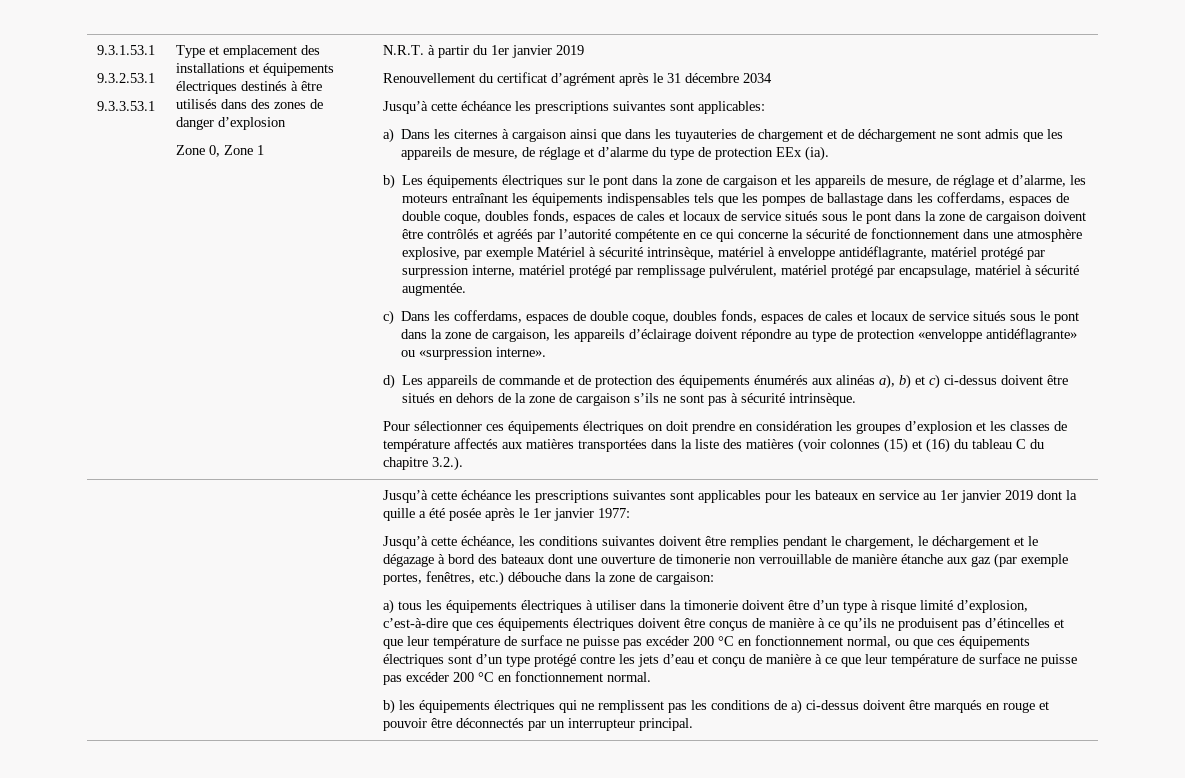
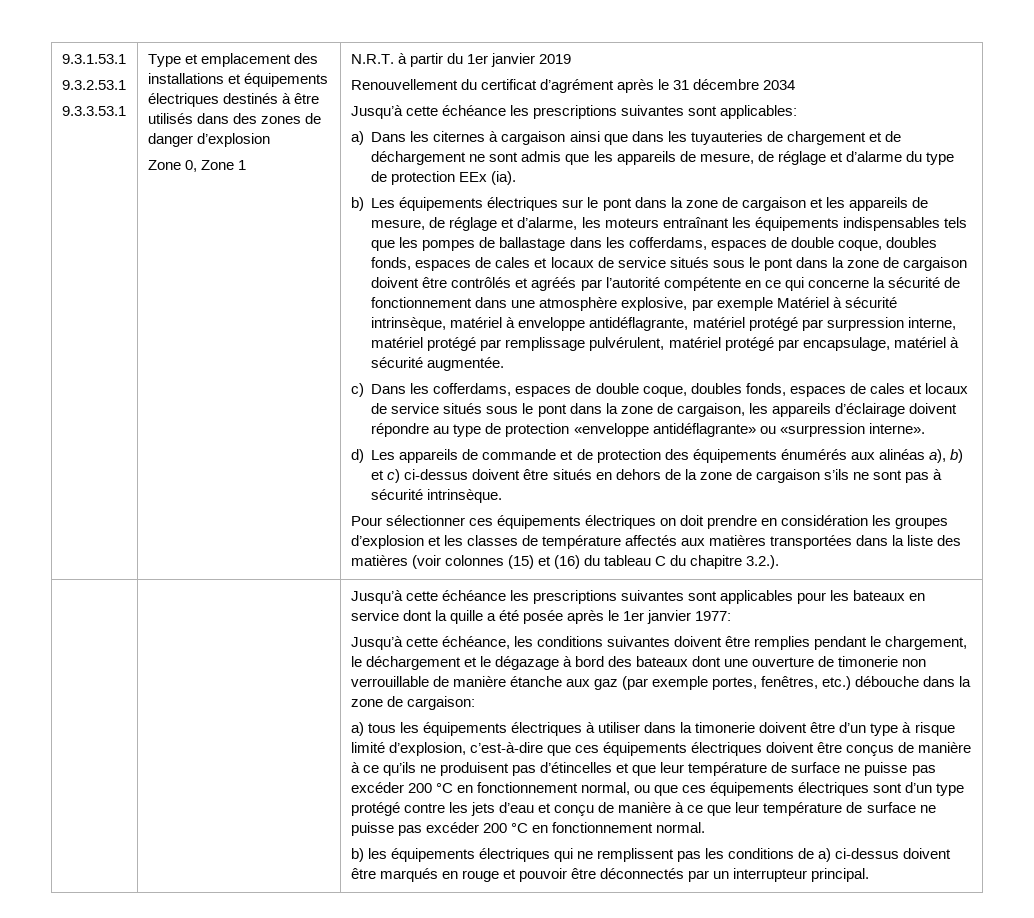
- Jusqu’à cette échéance les prescriptions suivantes sont applicables pour les bateaux en service au 1er janvier 2019 dont la quille a été posée après le 1er janvier 1977:
+ Jusqu’à cette échéance les prescriptions suivantes sont applicables pour les bateaux en service dont la quille a été posée après le 1er janvier 1977:

